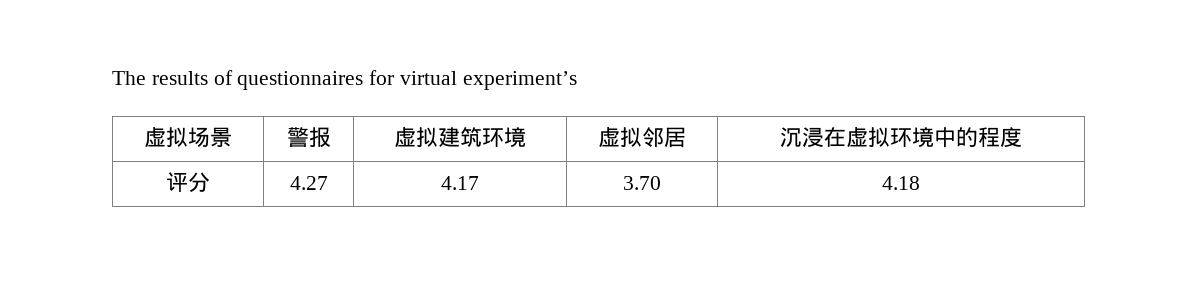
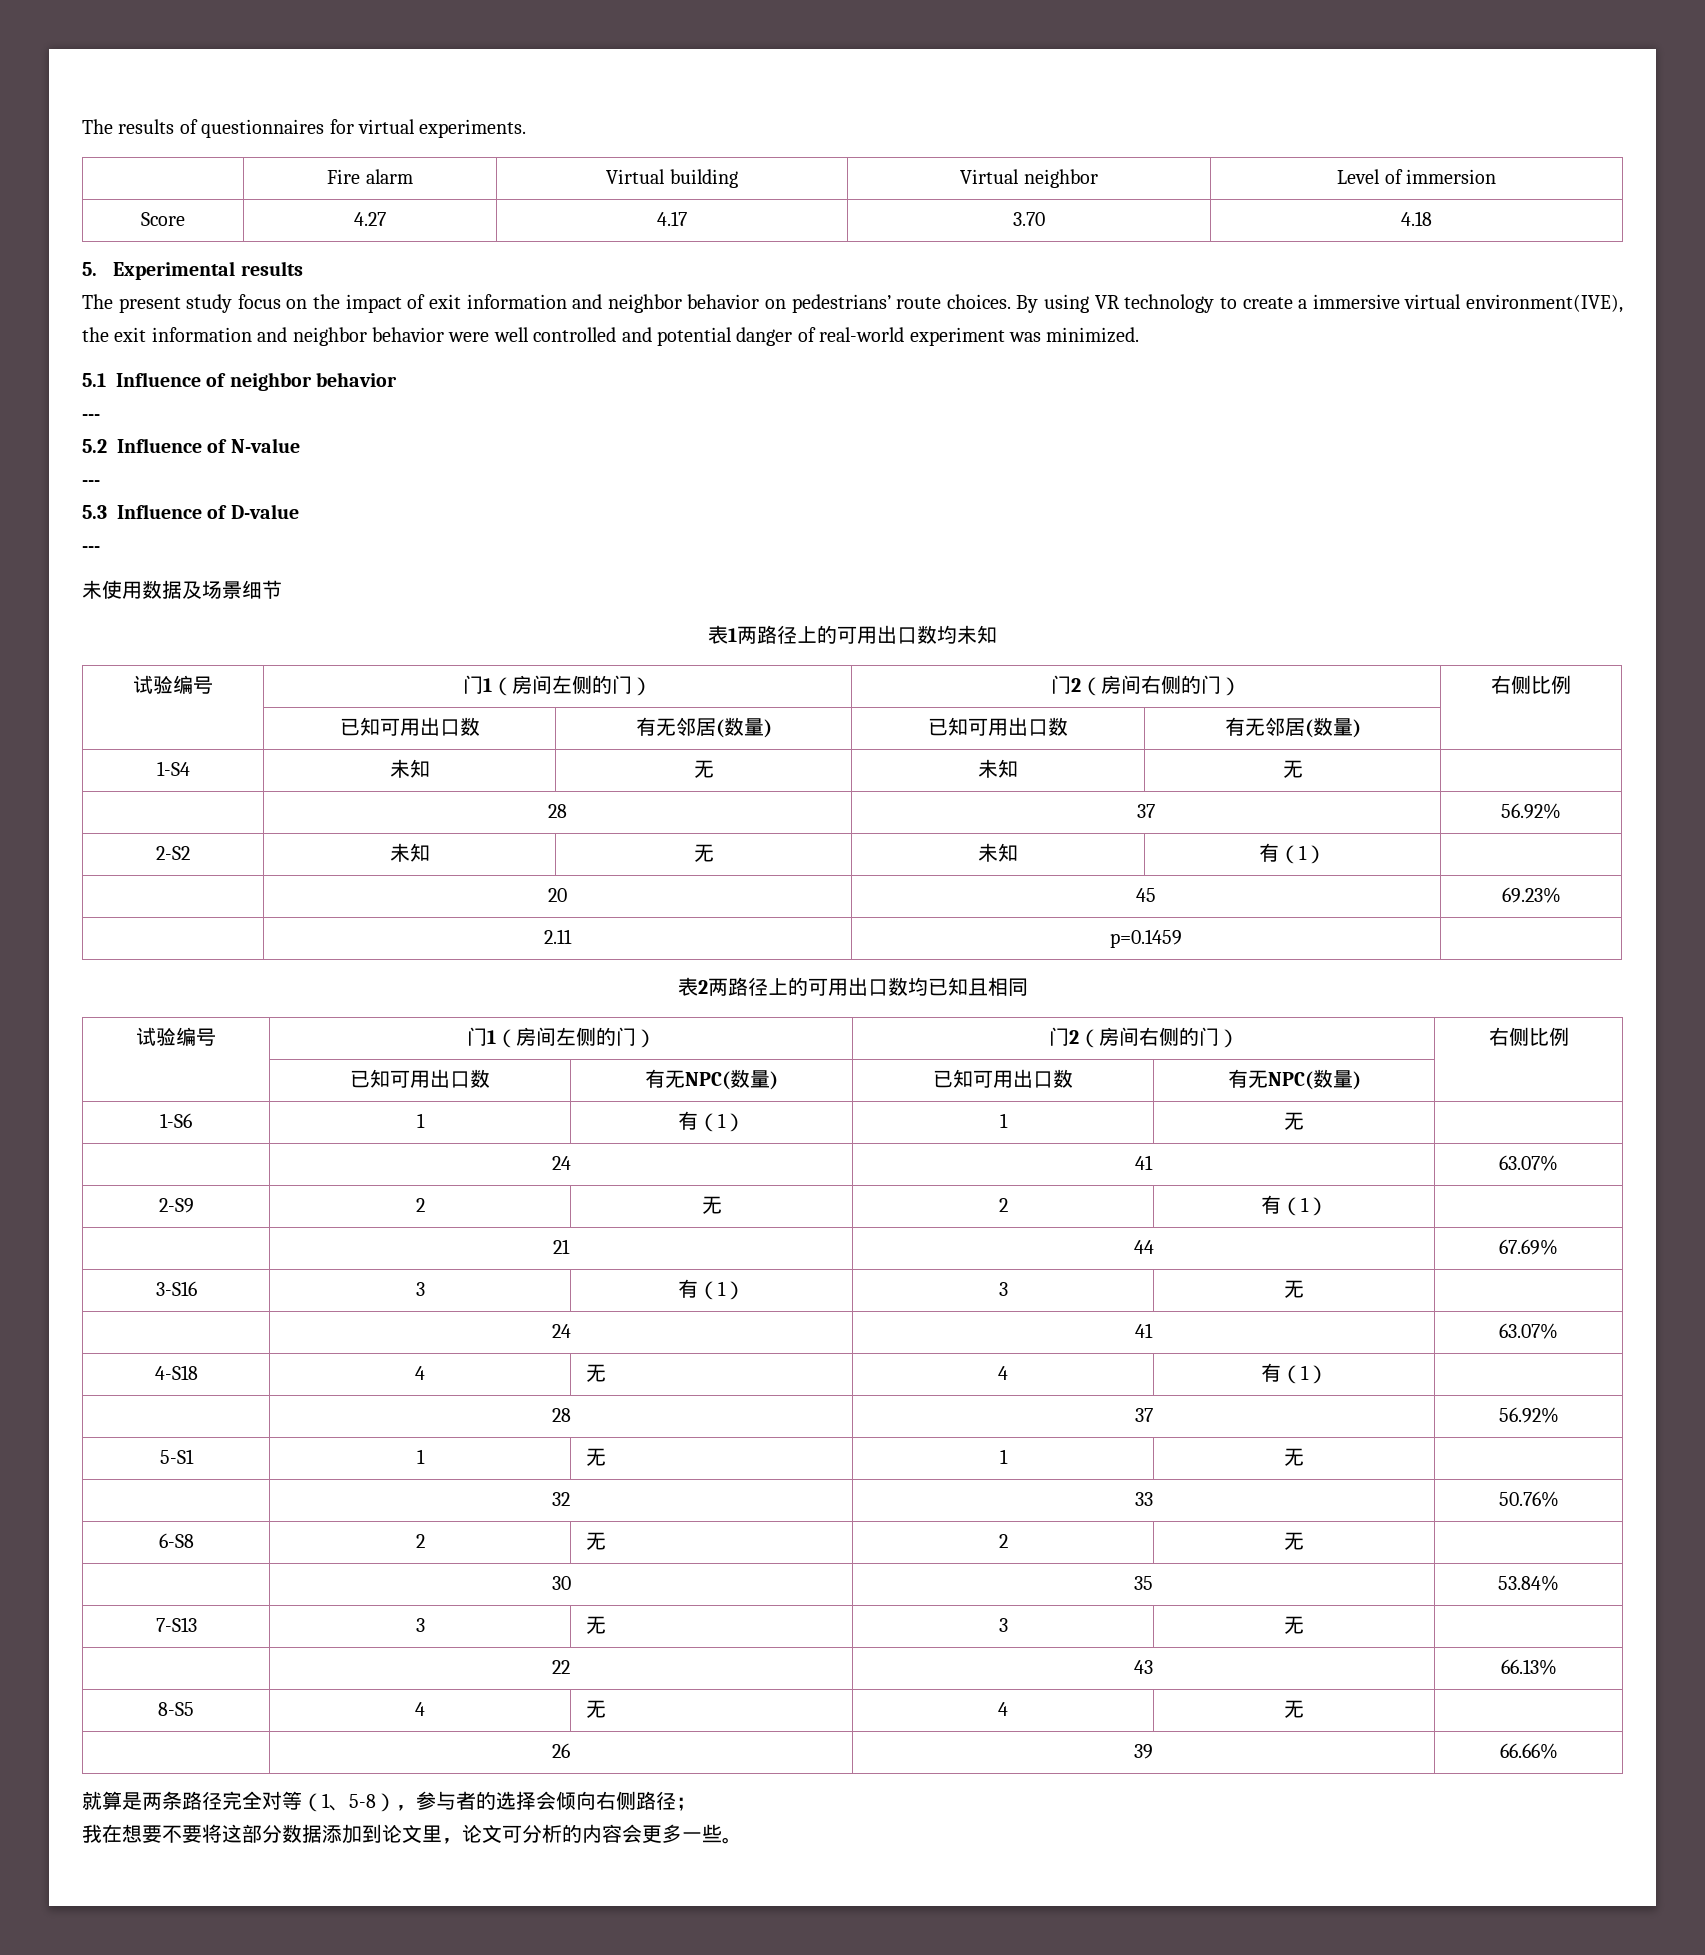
- The results of questionnaires for virtual experiment’s
- 虚拟场景 | 警报 | 虚拟建筑环境 | 虚拟邻居 | 沉浸在虚拟环境中的程度
- 评分 | 4.27 | 4.17 | 3.70 | 4.18
+ The results of questionnaires for virtual experiments.
+ | Fire alarm | Virtual building | Virtual neighbor | Level of immersion
+ Score | 4.27 | 4.17 | 3.70 | 4.18
+ 5. Experimental results
+ The present study focus on the impact of exit information and neighbor behavior on pedestrians’ route choices. By using VR technology to create a immersive virtual environment(IVE), the exit information and neighbor behavior were well controlled and potential danger of real-world experiment was minimized.
+ 5.1 Influence of neighbor behavior
+ ---
+ 5.2 Influence of N-value
+ ---
+ 5.3 Influence of D-value
+ ---
+ 未使用数据及场景细节
+ 表1两路径上的可用出口数均未知
+ 试验编号 | 门1（房间左侧的门） | 门2（房间右侧的门） | 右侧比例
+ | 已知可用出口数 | 有无邻居(数量) | 已知可用出口数 | 有无邻居(数量) |
+ 1-S4 | 未知 | 无 | 未知 | 无 |
+ | 28 | 37 | 56.92%
+ 2-S2 | 未知 | 无 | 未知 | 有（1） |
+ | 20 | 45 | 69.23%
+ | 2.11 | p=0.1459 |
+ 表2两路径上的可用出口数均已知且相同
+ 试验编号 | 门1（房间左侧的门） | 门2（房间右侧的门） | 右侧比例
+ | 已知可用出口数 | 有无NPC(数量) | 已知可用出口数 | 有无NPC(数量) |
+ 1-S6 | 1 | 有（1） | 1 | 无 |
+ | 24 | 41 | 63.07%
+ 2-S9 | 2 | 无 | 2 | 有（1） |
+ | 21 | 44 | 67.69%
+ 3-S16 | 3 | 有（1） | 3 | 无 |
+ | 24 | 41 | 63.07%
+ 4-S18 | 4 | 无 | 4 | 有（1） |
+ | 28 | 37 | 56.92%
+ 5-S1 | 1 | 无 | 1 | 无 |
+ | 32 | 33 | 50.76%
+ 6-S8 | 2 | 无 | 2 | 无 |
+ | 30 | 35 | 53.84%
+ 7-S13 | 3 | 无 | 3 | 无 |
+ | 22 | 43 | 66.13%
+ 8-S5 | 4 | 无 | 4 | 无 |
+ | 26 | 39 | 66.66%
+ 就算是两条路径完全对等（1、5-8），参与者的选择会倾向右侧路径；
+ 我在想要不要将这部分数据添加到论文里，论文可分析的内容会更多一些。

